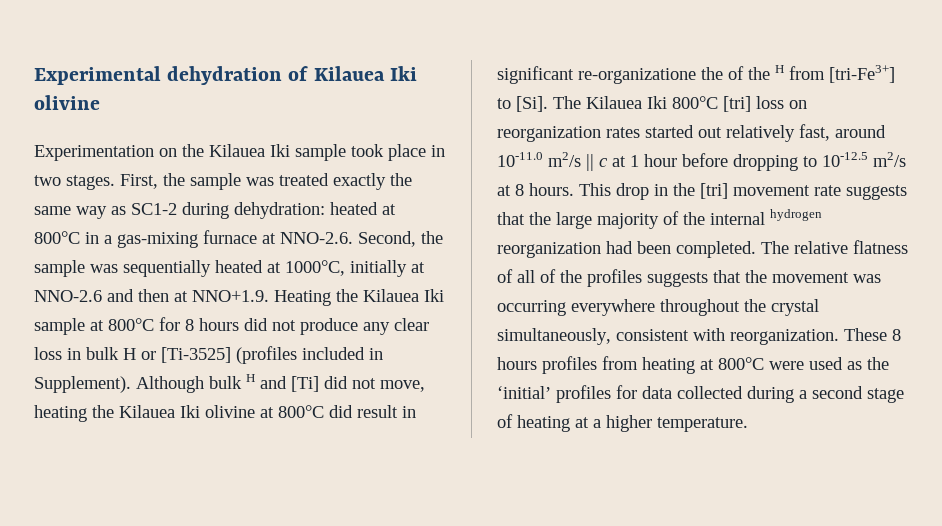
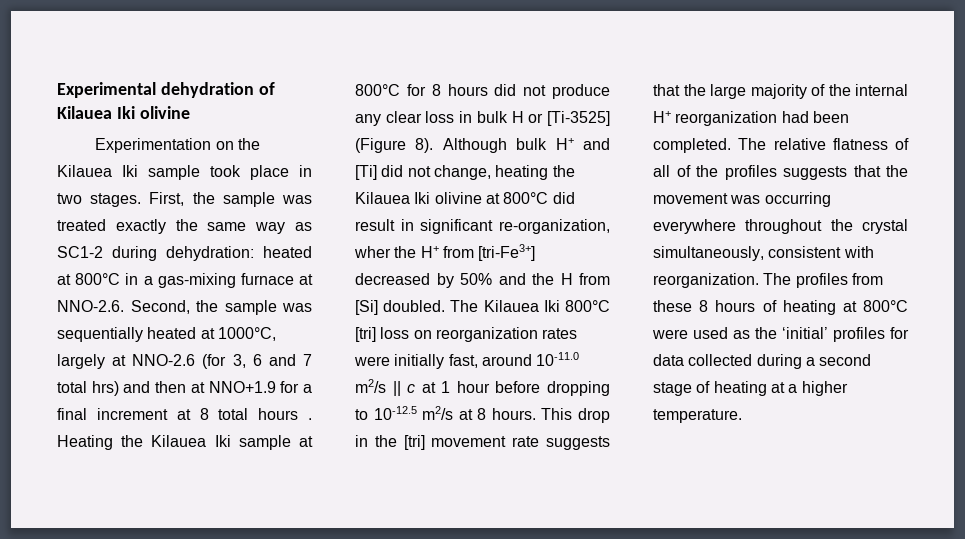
- First, the sample was treated exactly the same way as SC1-2 during dehydration: heated at 800°C in a gas-mixing furnace at NNO-2.6. Second, the sample was sequentially heated at 1000°C, initially at NNO-2.6 and then at NNO+1.9. Heating the Kilauea Iki sample at 800°C for 8 hours did not produce any clear loss in bulk H or [Ti-3525] (profiles included in Supplement).
+ First, the sample was treated exactly the same way as SC1-2 during dehydration: heated at 800°C in a gas-mixing furnace at NNO-2.6. Second, the sample was sequentially heated at 1000°C, largely at NNO-2.6 (for 3, 6 and 7 total hrs) and then at NNO+1.9 for a final increment at 8 total hours . Heating the Kilauea Iki sample at 800°C for 8 hours did not produce any clear loss in bulk H or [Ti-3525] (Figure 8).
- Although bulk H and [Ti] did not move, heating the Kilauea Iki olivine at 800°C did result in significant re-organizatione the of the H from [tri-Fe3+] to [Si]. The Kilauea Iki 800°C [tri] loss on reorganization rates started out relatively fast, around 10-11.0 m2/s || c at 1 hour before dropping to 10-12.5 m2/s at 8 hours.
+ Although bulk H+ and [Ti] did not change, heating the Kilauea Iki olivine at 800°C did result in significant re-organization, wher the H+ from [tri-Fe3+] decreased by 50% and the H from [Si] doubled. The Kilauea Iki 800°C [tri] loss on reorganization rates were initially fast, around 10-11.0 m2/s || c at 1 hour before dropping to 10-12.5 m2/s at 8 hours.
- This drop in the [tri] movement rate suggests that the large majority of the internal hydrogen reorganization had been completed.
+ This drop in the [tri] movement rate suggests that the large majority of the internal H+ reorganization had been completed.
- These 8 hours profiles from heating at 800°C were used as the ‘initial’ profiles for data collected during a second stage of heating at a higher temperature.
+ The profiles from these 8 hours of heating at 800°C were used as the ‘initial’ profiles for data collected during a second stage of heating at a higher temperature.

